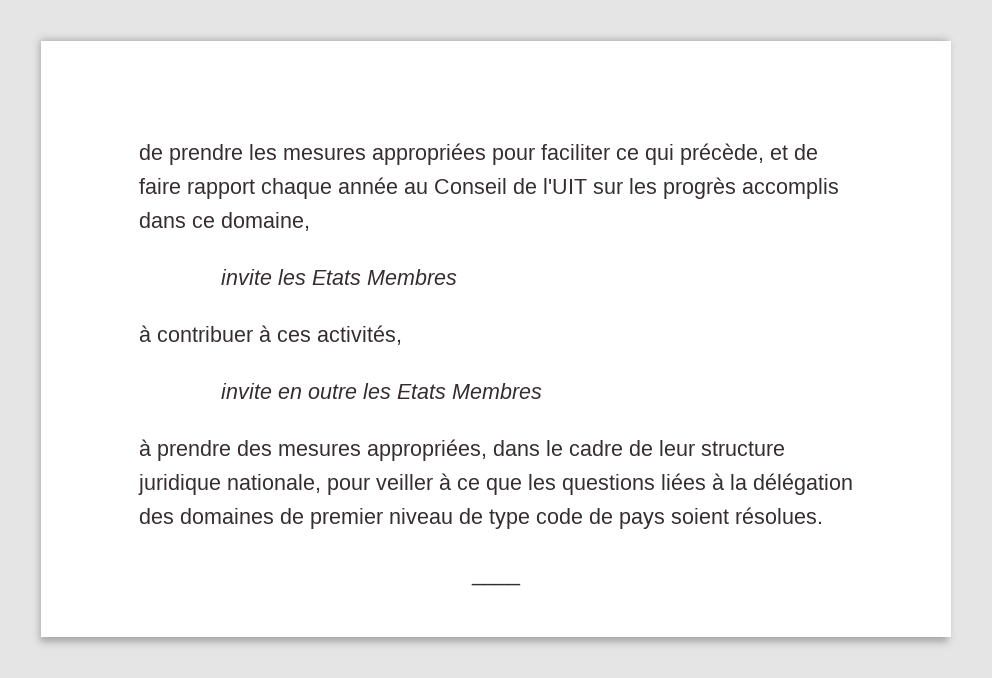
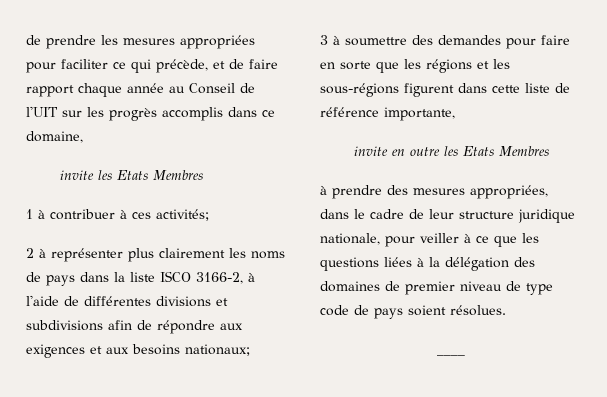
- à contribuer à ces activités,
+ 1 à contribuer à ces activités;
+ 2 à représenter plus clairement les noms de pays dans la liste ISCO 3166-2, à l'aide de différentes divisions et subdivisions afin de répondre aux exigences et aux besoins nationaux;
+ 3 à soumettre des demandes pour faire en sorte que les régions et les sous-régions figurent dans cette liste de référence importante,

